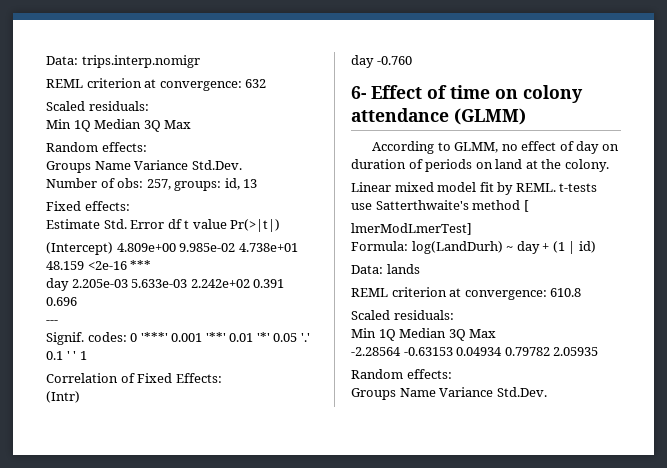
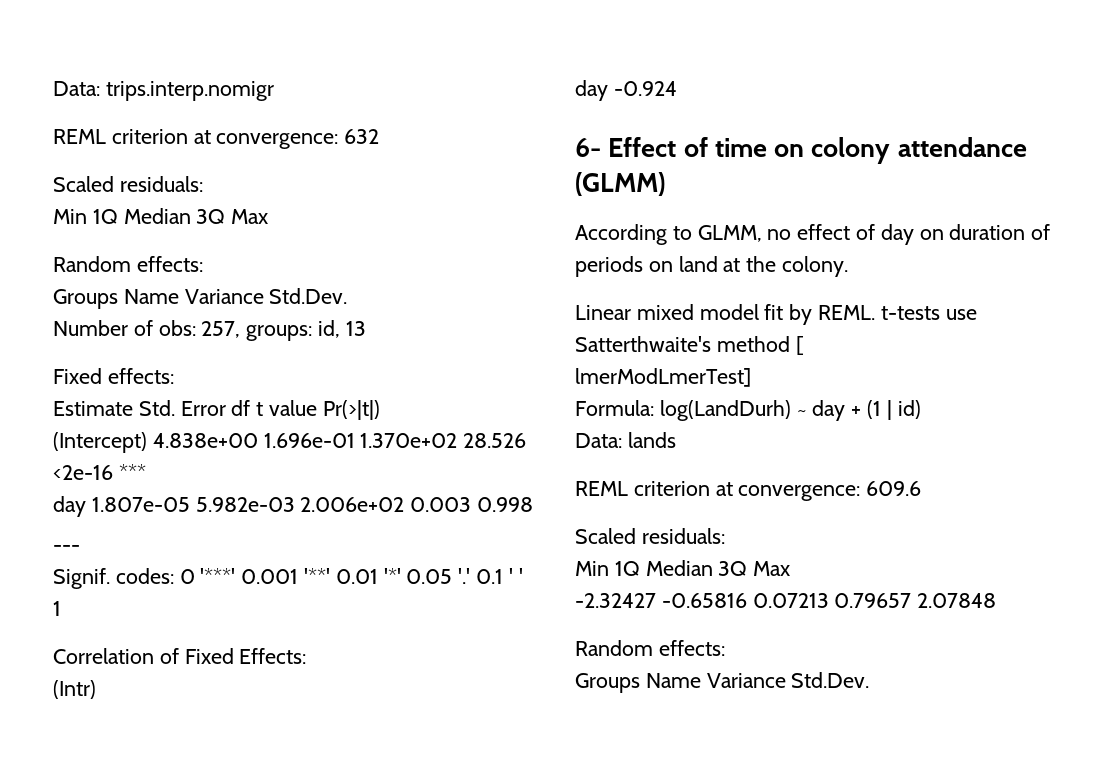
- (Intercept) 4.809e+00 9.985e-02 4.738e+01 48.159 <2e-16 ***
+ (Intercept) 4.838e+00 1.696e-01 1.370e+02 28.526 <2e-16 ***
- day 2.205e-03 5.633e-03 2.242e+02 0.391 0.696
+ day 1.807e-05 5.982e-03 2.006e+02 0.003 0.998
- day -0.760
+ day -0.924
- REML criterion at convergence: 610.8
+ REML criterion at convergence: 609.6
  Scaled residuals:
  Min 1Q Median 3Q Max
- -2.28564 -0.63153 0.04934 0.79782 2.05935
+ -2.32427 -0.65816 0.07213 0.79657 2.07848

